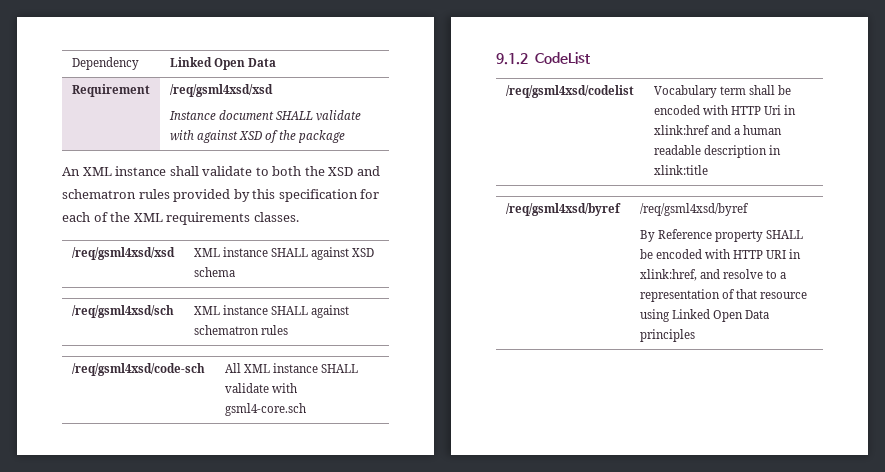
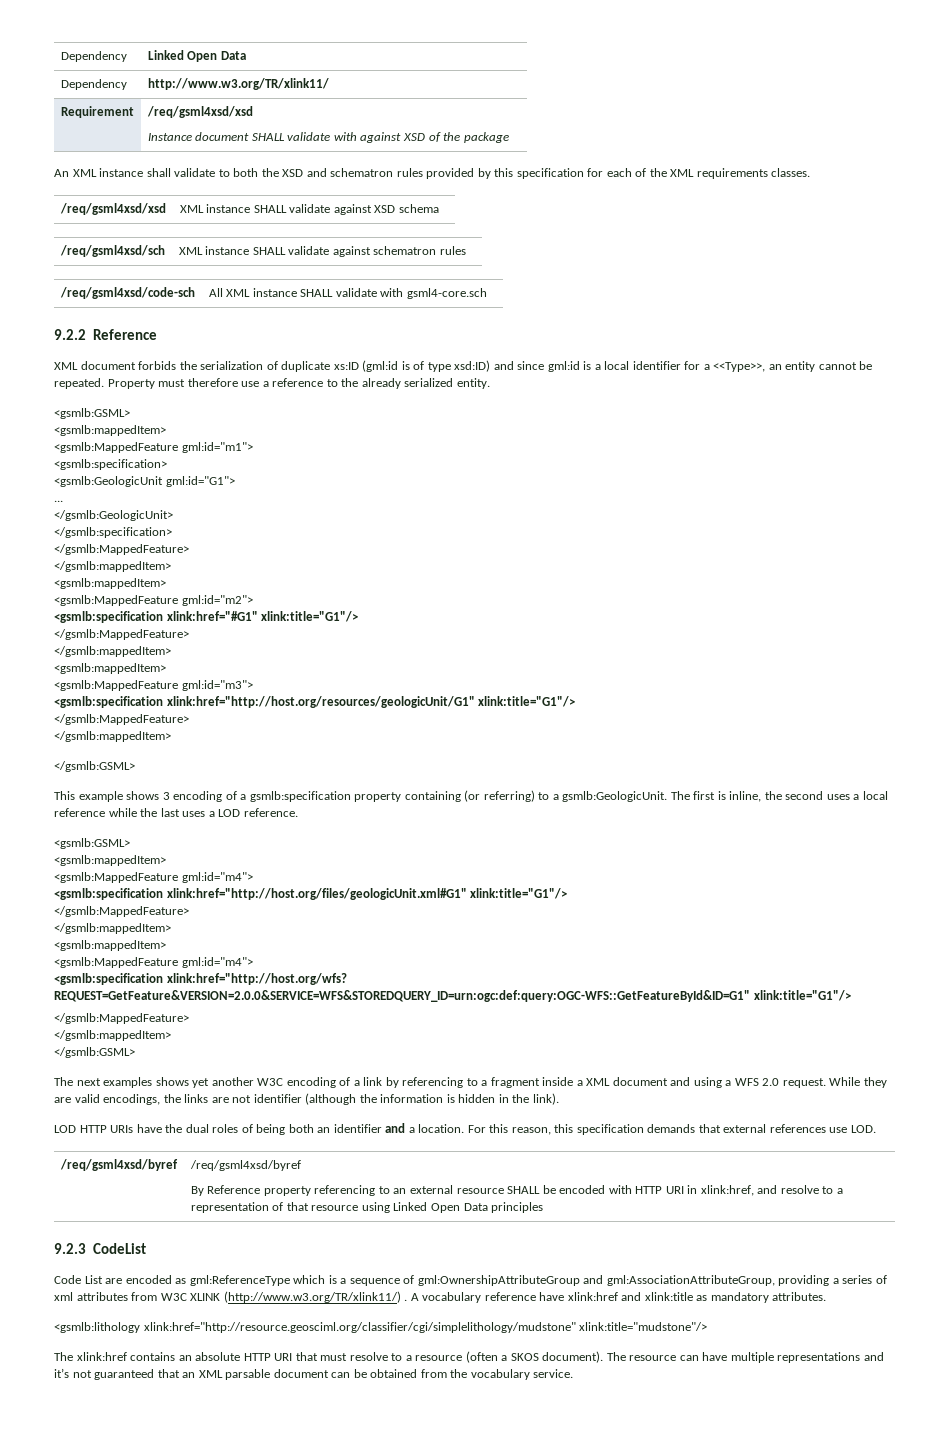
+ Dependency | http://www.w3.org/TR/xlink11/
- /req/gsml4xsd/xsd | XML instance SHALL against XSD schema
+ /req/gsml4xsd/xsd | XML instance SHALL validate against XSD schema
- /req/gsml4xsd/sch | XML instance SHALL against schematron rules
+ /req/gsml4xsd/sch | XML instance SHALL validate against schematron rules
- 9.1.2 CodeList
- /req/gsml4xsd/codelist | Vocabulary term shall be encoded with HTTP Uri in xlink:href and a human readable description in xlink:title
+ 9.2.2 Reference
+ XML document forbids the serialization of duplicate xs:ID (gml:id is of type xsd:ID) and since gml:id is a local identifier for a <<Type>>, an entity cannot be repeated. Property must therefore use a reference to the already serialized entity.
+ <gsmlb:GSML>
+ <gsmlb:mappedItem>
+ <gsmlb:MappedFeature gml:id="m1">
+ <gsmlb:specification>
+ <gsmlb:GeologicUnit gml:id="G1">
+ ...
+ </gsmlb:GeologicUnit>
+ </gsmlb:specification>
+ </gsmlb:MappedFeature>
+ </gsmlb:mappedItem>
+ <gsmlb:mappedItem>
+ <gsmlb:MappedFeature gml:id="m2">
+ <gsmlb:specification xlink:href="#G1" xlink:title="G1"/>
+ </gsmlb:MappedFeature>
+ </gsmlb:mappedItem>
+ <gsmlb:mappedItem>
+ <gsmlb:MappedFeature gml:id="m3">
+ <gsmlb:specification xlink:href="http://host.org/resources/geologicUnit/G1" xlink:title="G1"/>
+ </gsmlb:MappedFeature>
+ </gsmlb:mappedItem>
+ </gsmlb:GSML>
+ This example shows 3 encoding of a gsmlb:specification property containing (or referring) to a gsmlb:GeologicUnit. The first is inline, the second uses a local reference while the last uses a LOD reference.
+ <gsmlb:GSML>
+ <gsmlb:mappedItem>
+ <gsmlb:MappedFeature gml:id="m4">
+ <gsmlb:specification xlink:href="http://host.org/files/geologicUnit.xml#G1" xlink:title="G1"/>
+ </gsmlb:MappedFeature>
+ </gsmlb:mappedItem>
+ <gsmlb:mappedItem>
+ <gsmlb:MappedFeature gml:id="m4">
+ <gsmlb:specification xlink:href="http://host.org/wfs? REQUEST=GetFeature&VERSION=2.0.0&SERVICE=WFS&STOREDQUERY_ID=urn:ogc:def:query:OGC-WFS::GetFeatureById&ID=G1" xlink:title="G1"/>
+ </gsmlb:MappedFeature>
+ </gsmlb:mappedItem>
+ </gsmlb:GSML>
+ The next examples shows yet another W3C encoding of a link by referencing to a fragment inside a XML document and using a WFS 2.0 request. While they are valid encodings, the links are not identifier (although the information is hidden in the link).
+ LOD HTTP URIs have the dual roles of being both an identifier and a location. For this reason, this specification demands that external references use LOD.
  /req/gsml4xsd/byref | /req/gsml4xsd/byref
- By Reference property SHALL be encoded with HTTP URI in xlink:href, and resolve to a representation of that resource using Linked Open Data principles
+ By Reference property referencing to an external resource SHALL be encoded with HTTP URI in xlink:href, and resolve to a representation of that resource using Linked Open Data principles
+ 9.2.3 CodeList
+ Code List are encoded as gml:ReferenceType which is a sequence of gml:OwnershipAttributeGroup and gml:AssociationAttributeGroup, providing a series of xml attributes from W3C XLINK (http://www.w3.org/TR/xlink11/) . A vocabulary reference have xlink:href and xlink:title as mandatory attributes.
+ <gsmlb:lithology xlink:href="http://resource.geosciml.org/classifier/cgi/simplelithology/mudstone" xlink:title="mudstone"/>
+ The xlink:href contains an absolute HTTP URI that must resolve to a resource (often a SKOS document). The resource can have multiple representations and it’s not guaranteed that an XML parsable document can be obtained from the vocabulary service.

